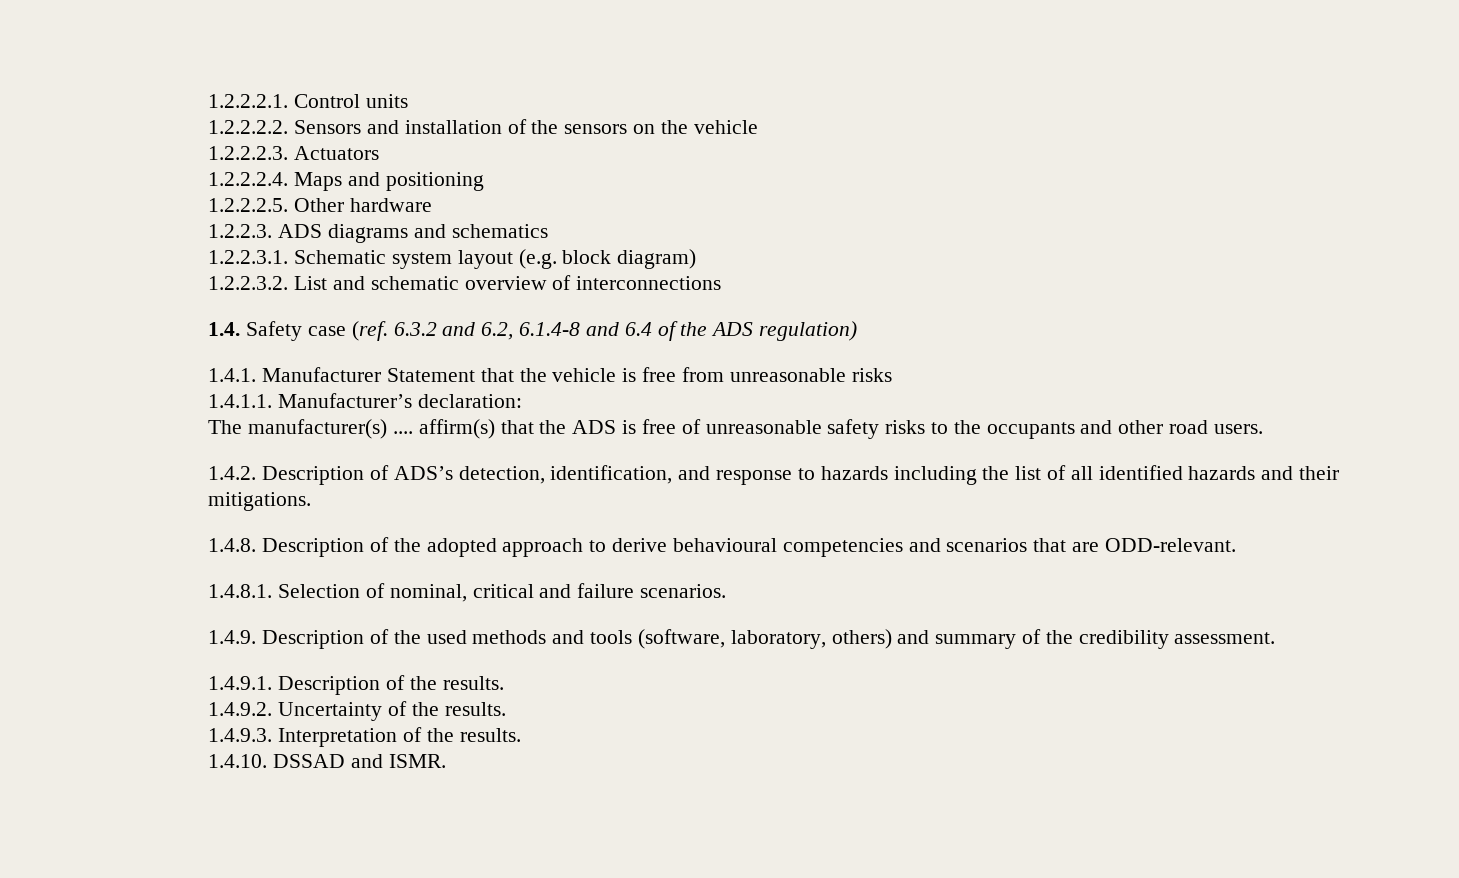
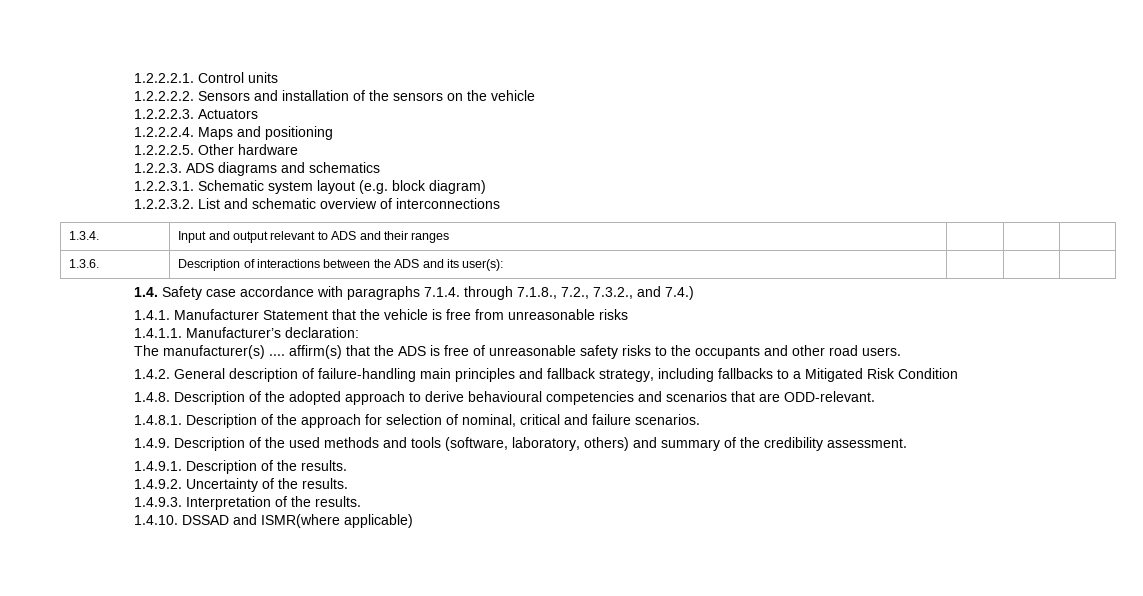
- 1.4. Safety case (ref. 6.3.2 and 6.2, 6.1.4-8 and 6.4 of the ADS regulation)
+ 1.3.4. | Input and output relevant to ADS and their ranges | | |
+ 1.3.6. | Description of interactions between the ADS and its user(s): | | |
+ 1.4. Safety case accordance with paragraphs 7.1.4. through 7.1.8., 7.2., 7.3.2., and 7.4.)
- 1.4.2. Description of ADS’s detection, identification, and response to hazards including the list of all identified hazards and their mitigations.
+ 1.4.2. General description of failure-handling main principles and fallback strategy, including fallbacks to a Mitigated Risk Condition
- 1.4.8.1. Selection of nominal, critical and failure scenarios.
+ 1.4.8.1. Description of the approach for selection of nominal, critical and failure scenarios.
- 1.4.10. DSSAD and ISMR.
+ 1.4.10. DSSAD and ISMR(where applicable)

